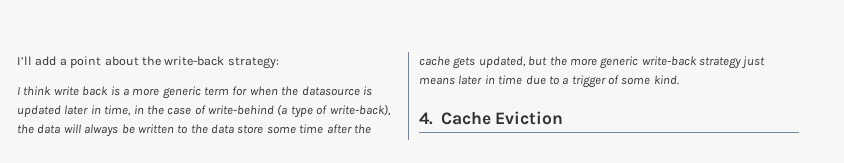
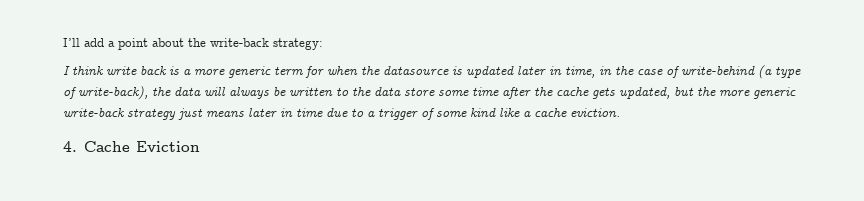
- I think write back is a more generic term for when the datasource is updated later in time, in the case of write-behind (a type of write-back), the data will always be written to the data store some time after the cache gets updated, but the more generic write-back strategy just means later in time due to a trigger of some kind.
+ I think write back is a more generic term for when the datasource is updated later in time, in the case of write-behind (a type of write-back), the data will always be written to the data store some time after the cache gets updated, but the more generic write-back strategy just means later in time due to a trigger of some kind like a cache eviction.

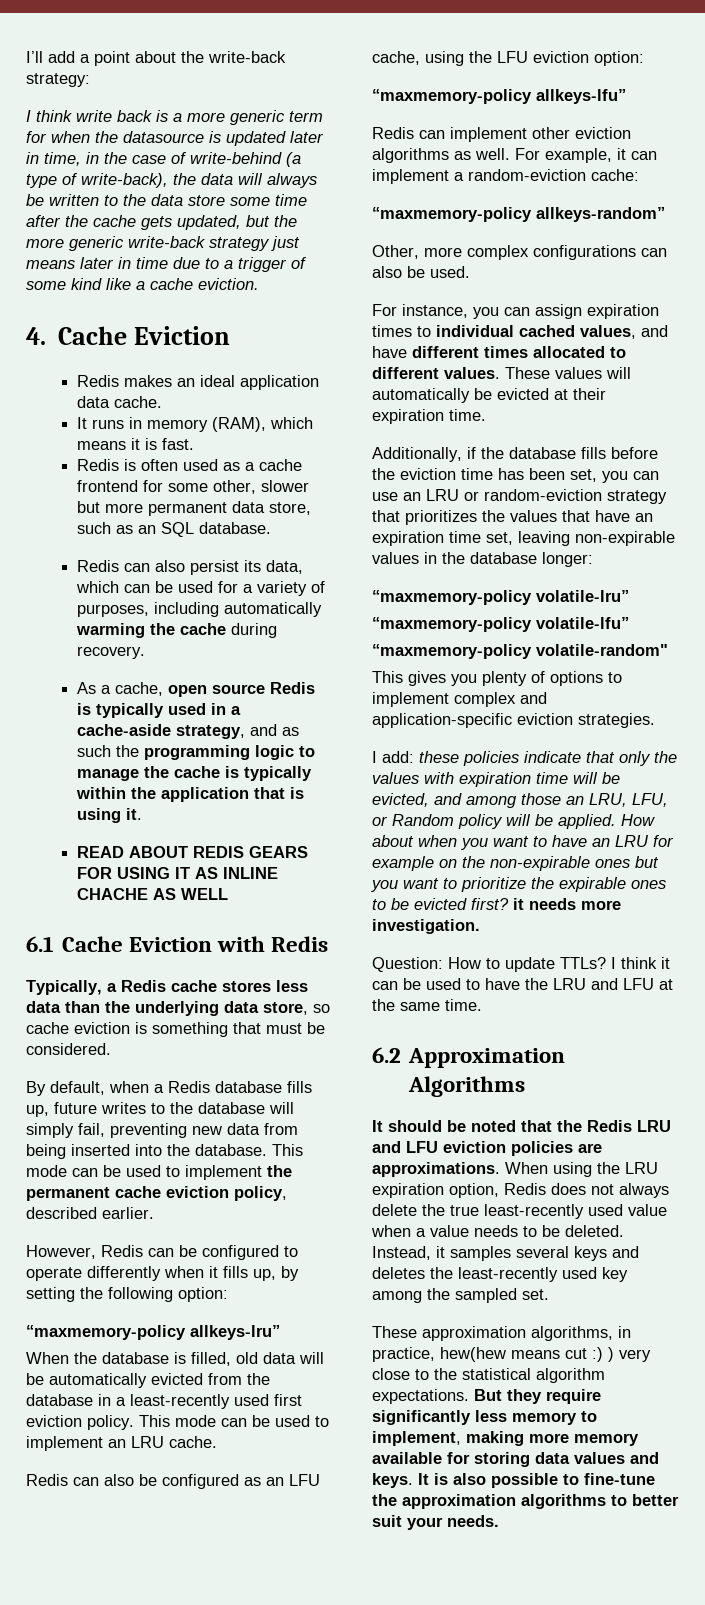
+ Redis makes an ideal application data cache.
+ It runs in memory (RAM), which means it is fast.
+ Redis is often used as a cache frontend for some other, slower but more permanent data store, such as an SQL database.
+ Redis can also persist its data, which can be used for a variety of purposes, including automatically warming the cache during recovery.
+ As a cache, open source Redis is typically used in a cache-aside strategy, and as such the programming logic to manage the cache is typically within the application that is using it.
+ READ ABOUT REDIS GEARS FOR USING IT AS INLINE CHACHE AS WELL
+ 6.1 Cache Eviction with Redis
+ Typically, a Redis cache stores less data than the underlying data store, so cache eviction is something that must be considered.
+ By default, when a Redis database fills up, future writes to the database will simply fail, preventing new data from being inserted into the database. This mode can be used to implement the permanent cache eviction policy, described earlier.
+ However, Redis can be configured to operate differently when it fills up, by setting the following option:
+ “maxmemory-policy allkeys-lru”
+ When the database is filled, old data will be automatically evicted from the database in a least-recently used first eviction policy. This mode can be used to implement an LRU cache.
+ Redis can also be configured as an LFU cache, using the LFU eviction option:
+ “maxmemory-policy allkeys-lfu”
+ Redis can implement other eviction algorithms as well. For example, it can implement a random-eviction cache:
+ “maxmemory-policy allkeys-random”
+ Other, more complex configurations can also be used.
+ For instance, you can assign expiration times to individual cached values, and have different times allocated to different values. These values will automatically be evicted at their expiration time.
+ Additionally, if the database fills before the eviction time has been set, you can use an LRU or random-eviction strategy that prioritizes the values that have an expiration time set, leaving non-expirable values in the database longer:
+ “maxmemory-policy volatile-lru”
+ “maxmemory-policy volatile-lfu”
+ “maxmemory-policy volatile-random"
+ This gives you plenty of options to implement complex and application-specific eviction strategies.
+ I add: these policies indicate that only the values with expiration time will be evicted, and among those an LRU, LFU, or Random policy will be applied. How about when you want to have an LRU for example on the non-expirable ones but you want to prioritize the expirable ones to be evicted first? it needs more investigation.
+ Question: How to update TTLs? I think it can be used to have the LRU and LFU at the same time.
+ 6.2 Approximation Algorithms
+ It should be noted that the Redis LRU and LFU eviction policies are approximations. When using the LRU expiration option, Redis does not always delete the true least-recently used value when a value needs to be deleted. Instead, it samples several keys and deletes the least-recently used key among the sampled set.
+ These approximation algorithms, in practice, hew(hew means cut :) ) very close to the statistical algorithm expectations. But they require significantly less memory to implement, making more memory available for storing data values and keys. It is also possible to fine-tune the approximation algorithms to better suit your needs.

